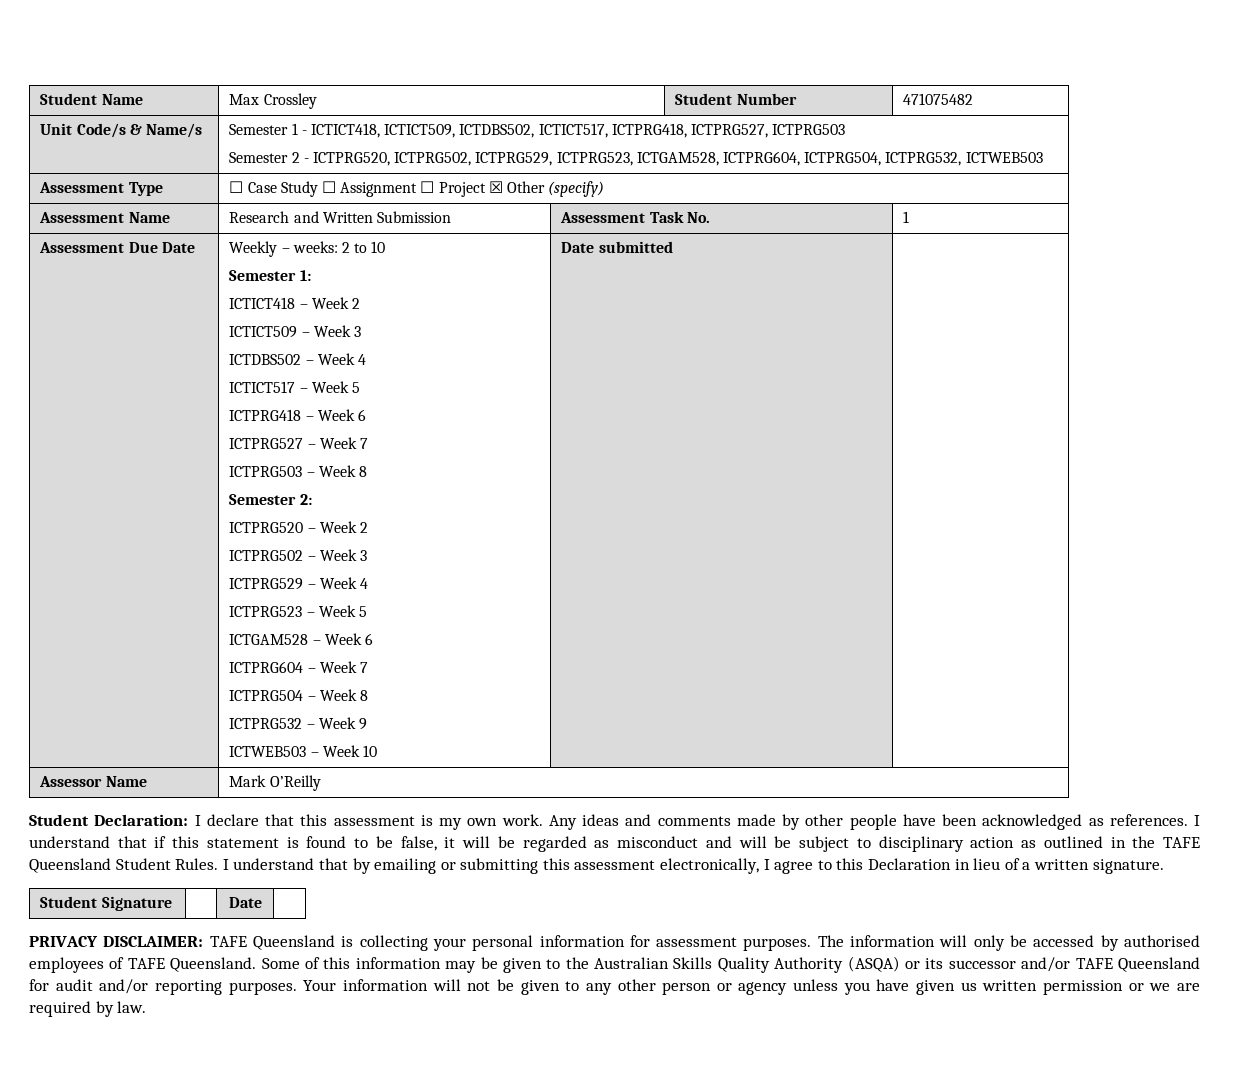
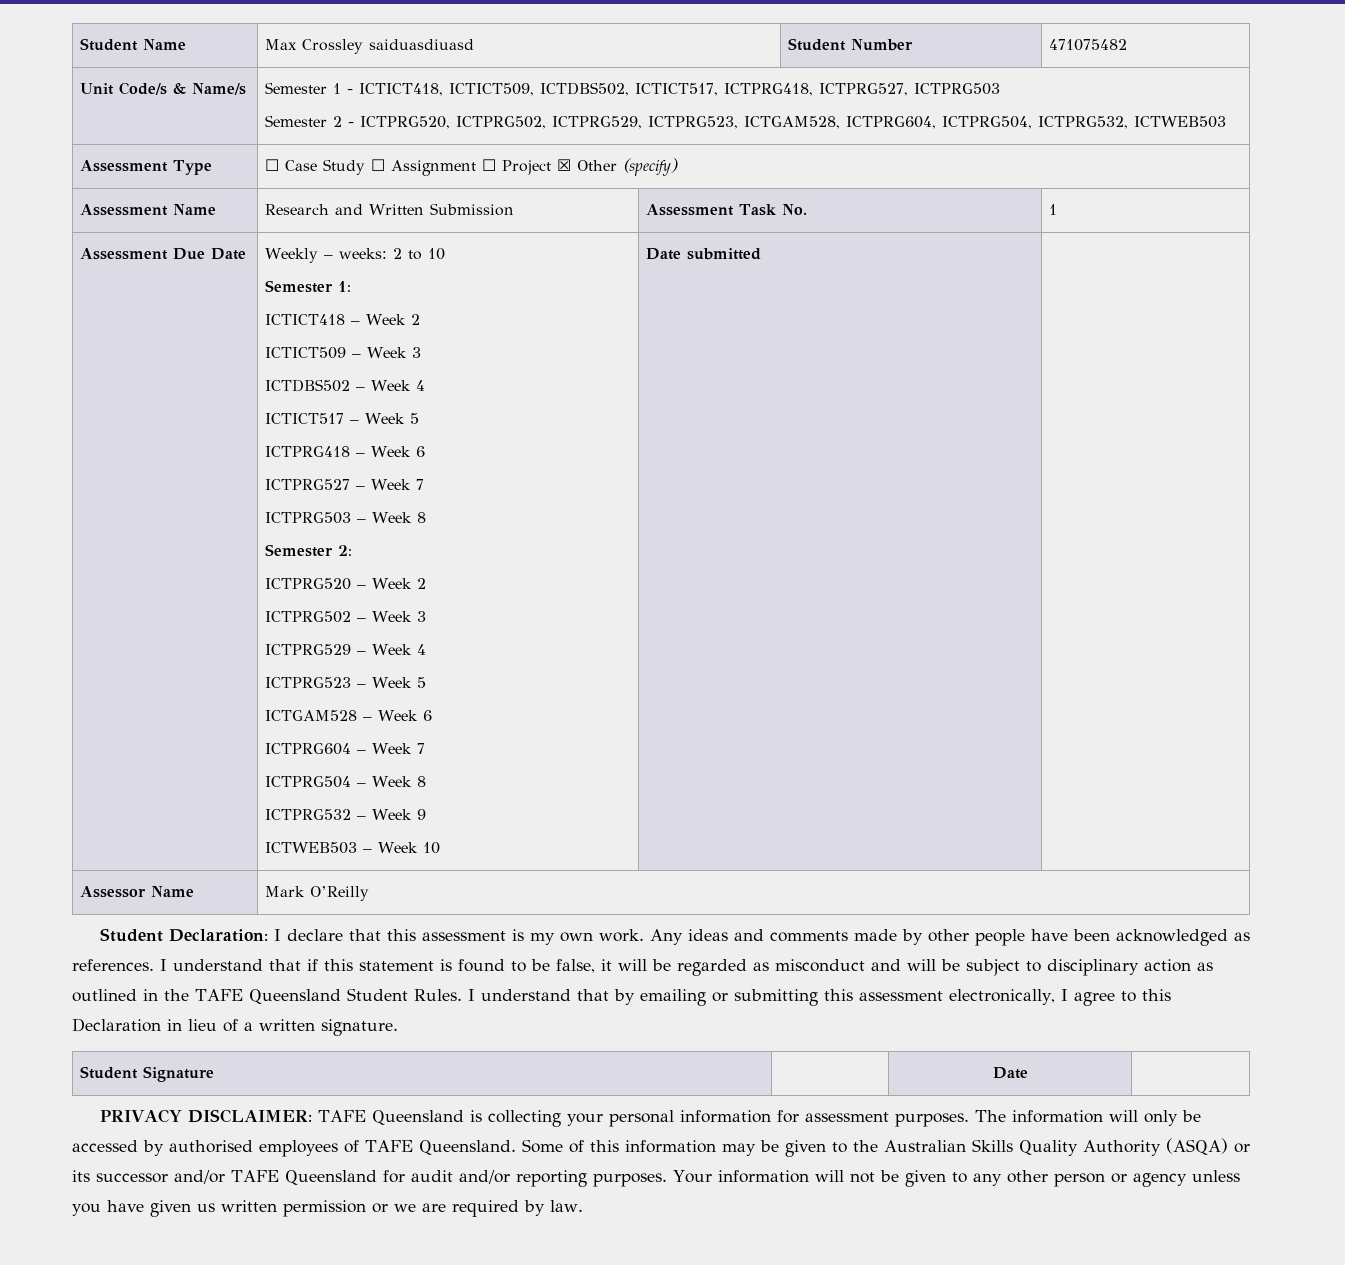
- Student Name | Max Crossley | Student Number | 471075482
+ Student Name | Max Crossley saiduasdiuasd | Student Number | 471075482

